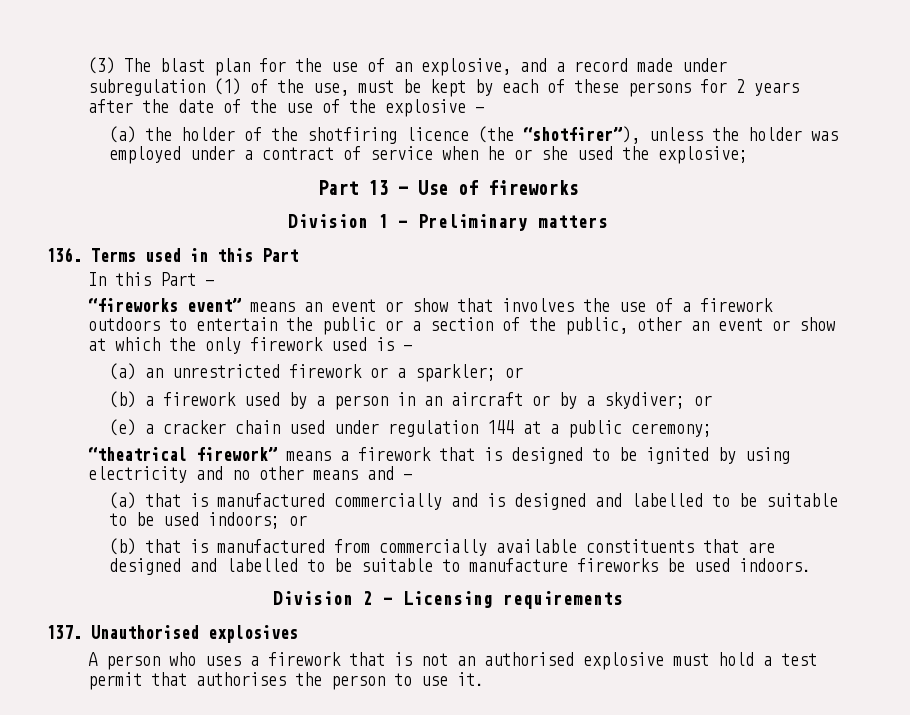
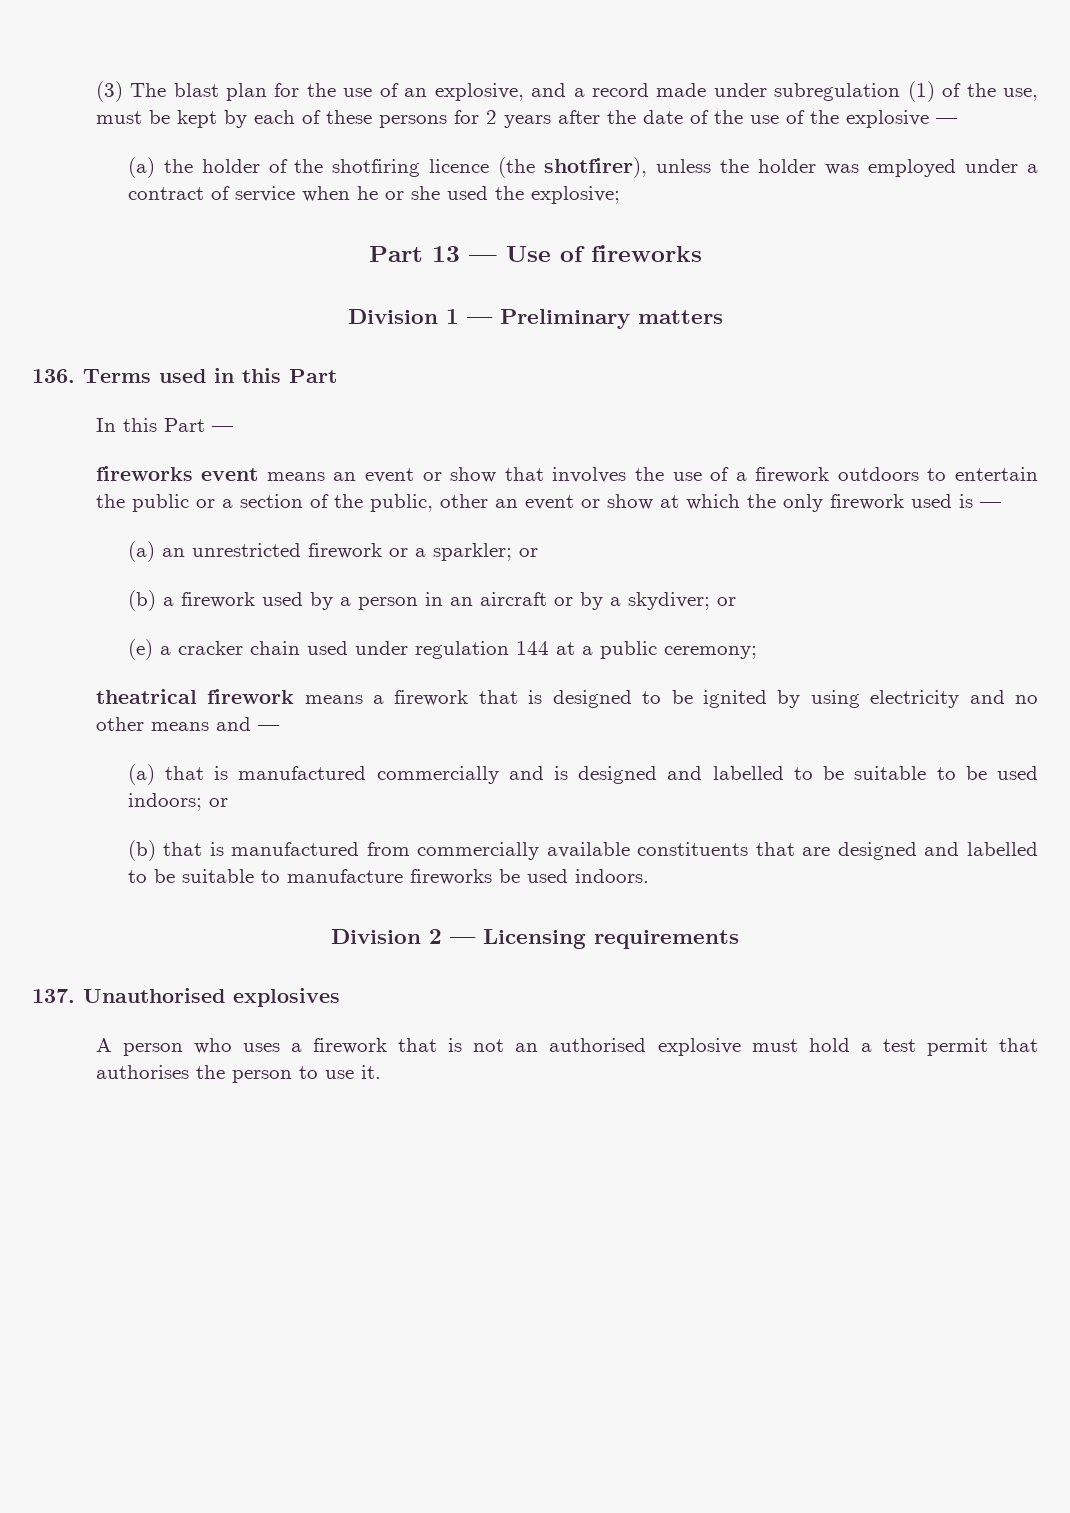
- (a) the holder of the shotfiring licence (the “shotfirer”), unless the holder was employed under a contract of service when he or she used the explosive;
+ (a) the holder of the shotfiring licence (the shotfirer), unless the holder was employed under a contract of service when he or she used the explosive;
- “fireworks event” means an event or show that involves the use of a firework outdoors to entertain the public or a section of the public, other an event or show at which the only firework used is —
+ fireworks event means an event or show that involves the use of a firework outdoors to entertain the public or a section of the public, other an event or show at which the only firework used is —
- “theatrical firework” means a firework that is designed to be ignited by using electricity and no other means and —
+ theatrical firework means a firework that is designed to be ignited by using electricity and no other means and —

